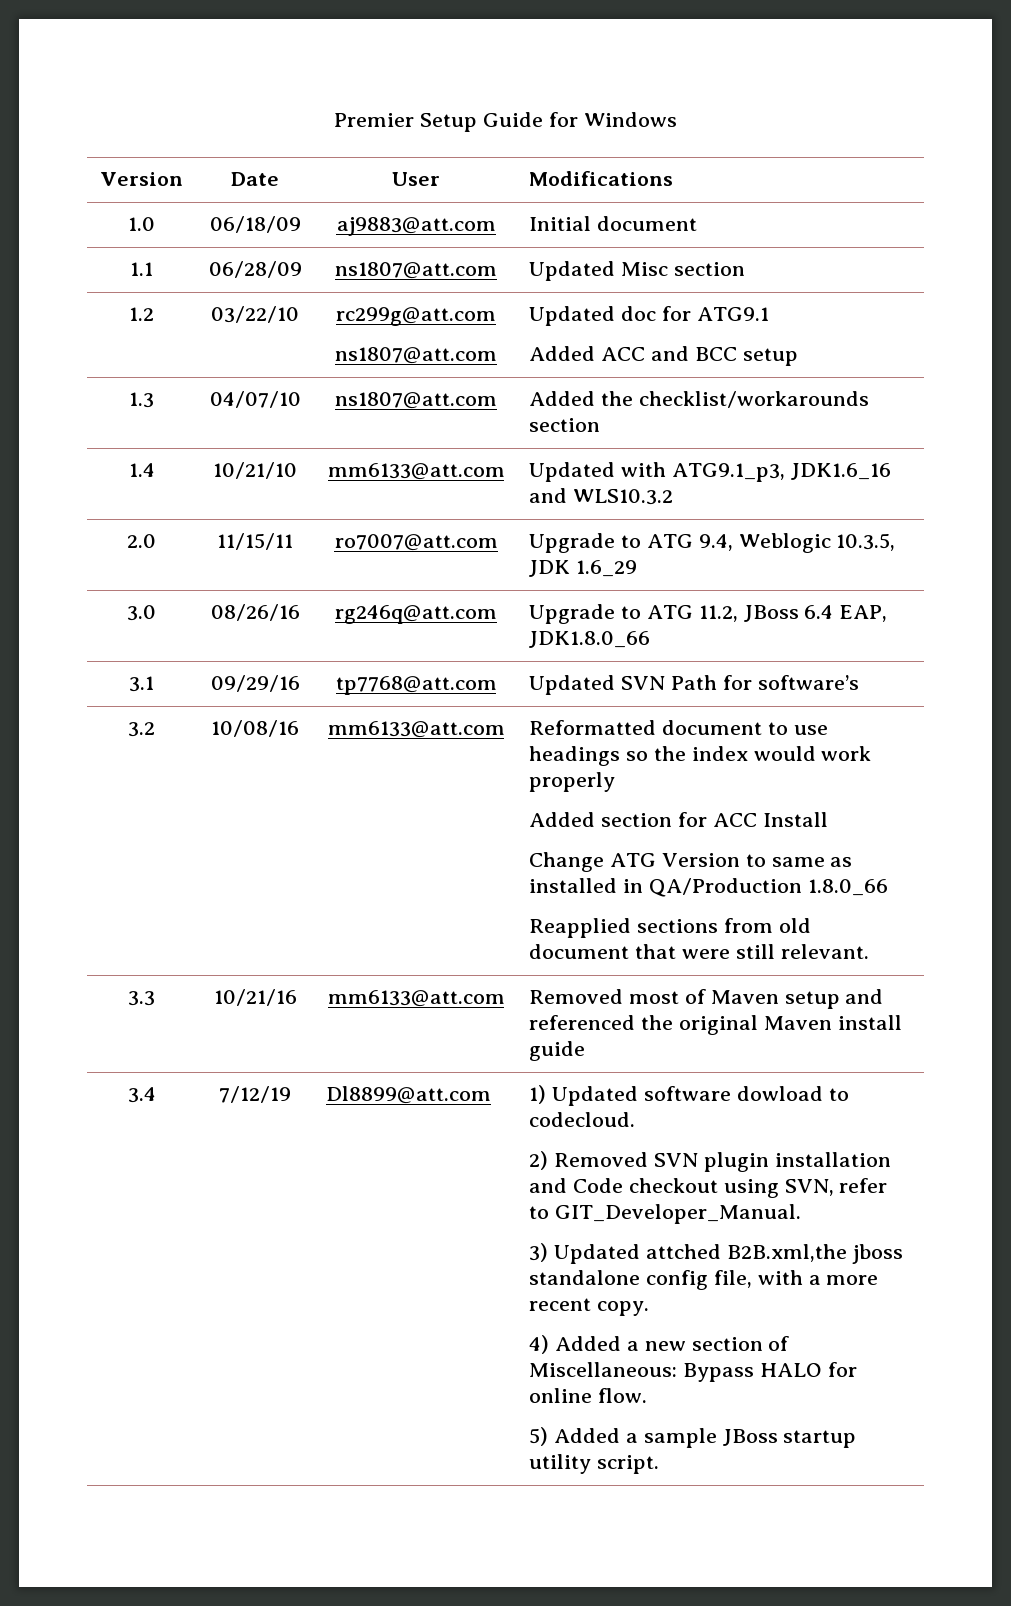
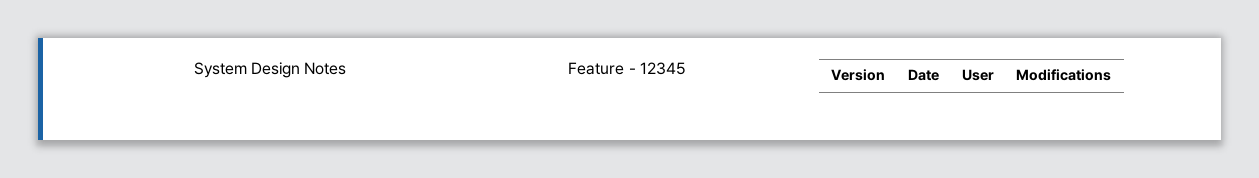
- Premier Setup Guide for Windows
+ System Design Notes
+ Feature - 12345
  Version | Date | User | Modifications
- 1.0 | 06/18/09 | aj9883@att.com | Initial document
- 1.1 | 06/28/09 | ns1807@att.com | Updated Misc section
- 1.2 | 03/22/10 | rc299g@att.com
- ns1807@att.com | Updated doc for ATG9.1
- Added ACC and BCC setup
- 1.3 | 04/07/10 | ns1807@att.com | Added the checklist/workarounds section
- 1.4 | 10/21/10 | mm6133@att.com | Updated with ATG9.1_p3, JDK1.6_16 and WLS10.3.2
- 2.0 | 11/15/11 | ro7007@att.com | Upgrade to ATG 9.4, Weblogic 10.3.5, JDK 1.6_29
- 3.0 | 08/26/16 | rg246q@att.com | Upgrade to ATG 11.2, JBoss 6.4 EAP, JDK1.8.0_66
- 3.1 | 09/29/16 | tp7768@att.com | Updated SVN Path for software’s
- 3.2 | 10/08/16 | mm6133@att.com | Reformatted document to use headings so the index would work properly
- Added section for ACC Install
- Change ATG Version to same as installed in QA/Production 1.8.0_66
- Reapplied sections from old document that were still relevant.
- 3.3 | 10/21/16 | mm6133@att.com | Removed most of Maven setup and referenced the original Maven install guide
- 3.4 | 7/12/19 | Dl8899@att.com | 1) Updated software dowload to codecloud.
- 2) Removed SVN plugin installation and Code checkout using SVN, refer to GIT_Developer_Manual.
- 3) Updated attched B2B.xml,the jboss standalone config file, with a more recent copy.
- 4) Added a new section of Miscellaneous: Bypass HALO for online flow.
- 5) Added a sample JBoss startup utility script.

